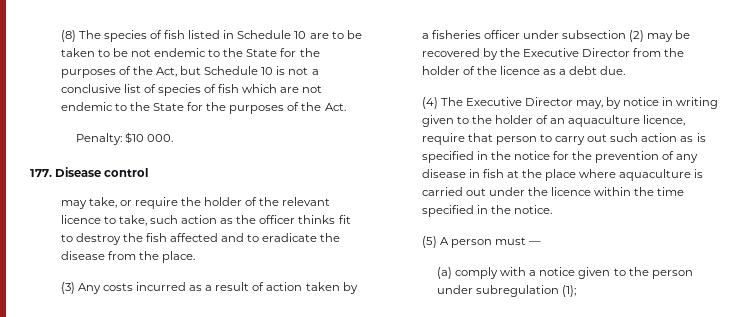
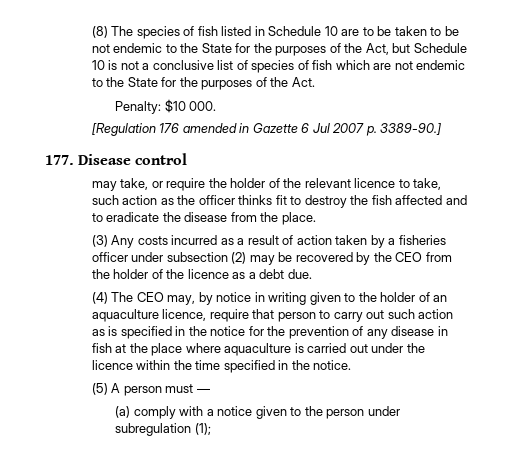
+ [Regulation 176 amended in Gazette 6 Jul 2007 p. 3389-90.]
- (3) Any costs incurred as a result of action taken by a fisheries officer under subsection (2) may be recovered by the Executive Director from the holder of the licence as a debt due.
+ (3) Any costs incurred as a result of action taken by a fisheries officer under subsection (2) may be recovered by the CEO from the holder of the licence as a debt due.
- (4) The Executive Director may, by notice in writing given to the holder of an aquaculture licence, require that person to carry out such action as is specified in the notice for the prevention of any disease in fish at the place where aquaculture is carried out under the licence within the time specified in the notice.
+ (4) The CEO may, by notice in writing given to the holder of an aquaculture licence, require that person to carry out such action as is specified in the notice for the prevention of any disease in fish at the place where aquaculture is carried out under the licence within the time specified in the notice.

